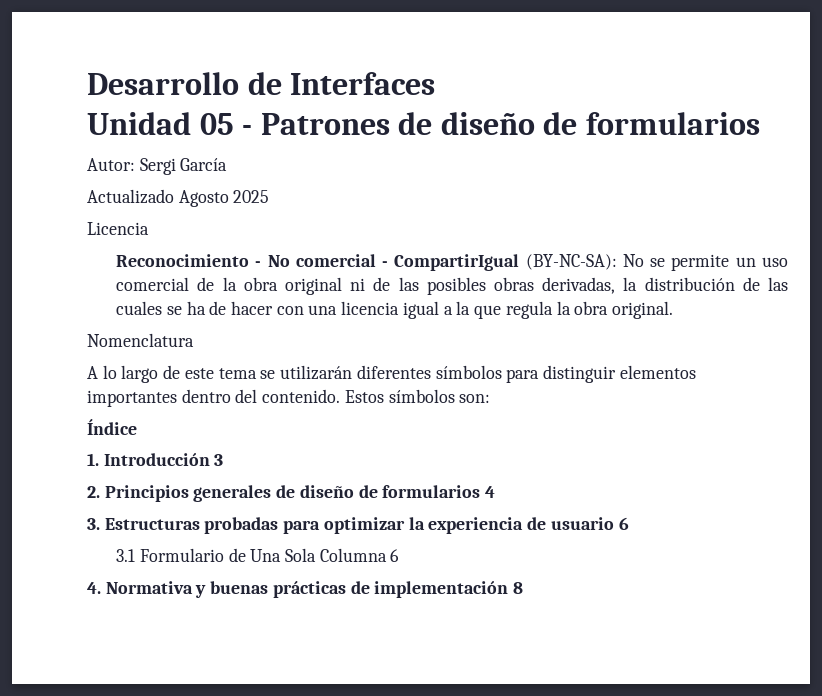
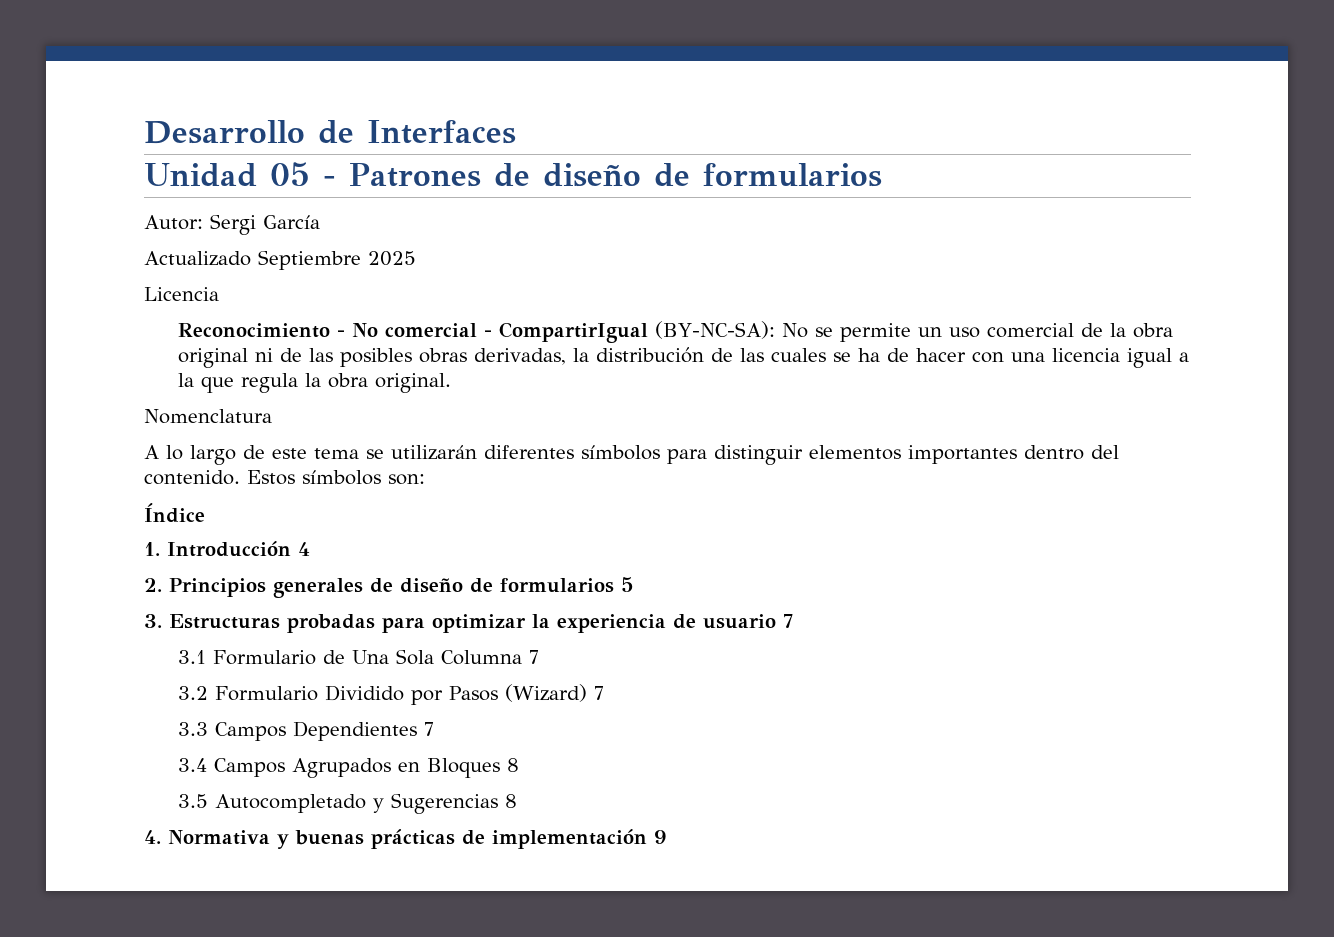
- Actualizado Agosto 2025
+ Actualizado Septiembre 2025
- 1. Introducción 3
+ 1. Introducción 4
- 2. Principios generales de diseño de formularios 4
+ 2. Principios generales de diseño de formularios 5
- 3. Estructuras probadas para optimizar la experiencia de usuario 6
+ 3. Estructuras probadas para optimizar la experiencia de usuario 7
- 3.1 Formulario de Una Sola Columna 6
+ 3.1 Formulario de Una Sola Columna 7
+ 3.2 Formulario Dividido por Pasos (Wizard) 7
+ 3.3 Campos Dependientes 7
+ 3.4 Campos Agrupados en Bloques 8
+ 3.5 Autocompletado y Sugerencias 8
- 4. Normativa y buenas prácticas de implementación 8
+ 4. Normativa y buenas prácticas de implementación 9

